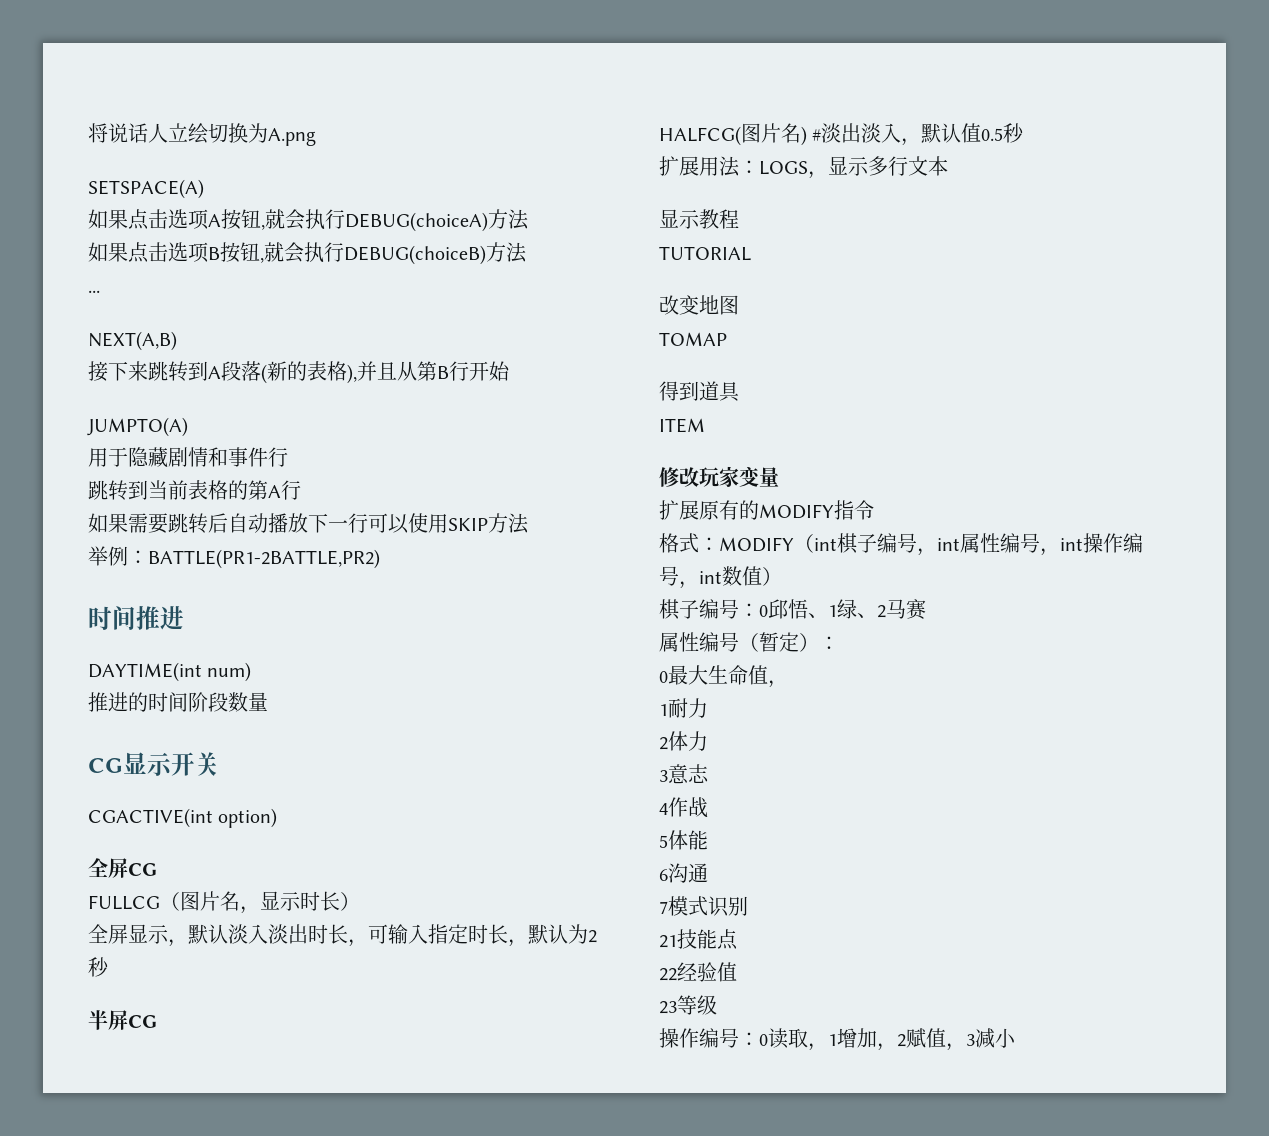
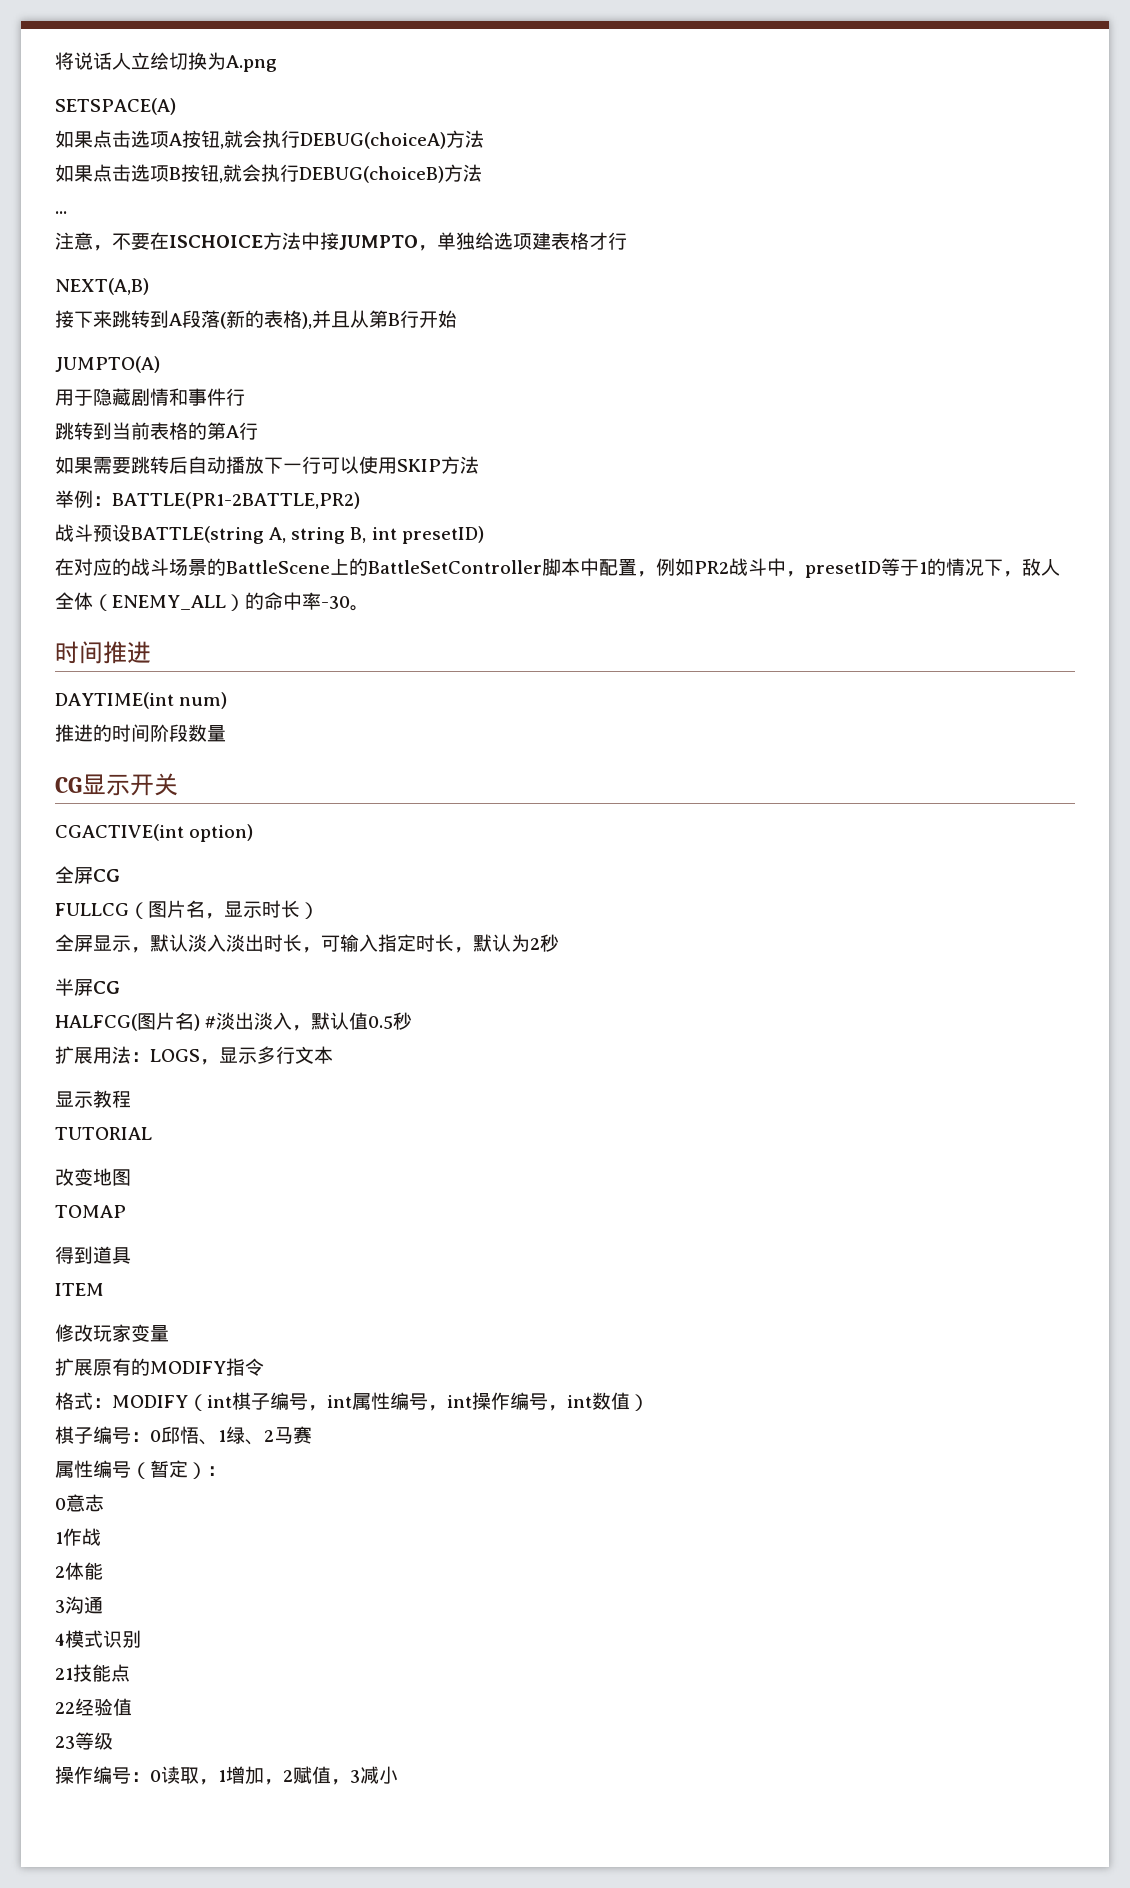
+ 注意，不要在ISCHOICE方法中接JUMPTO，单独给选项建表格才行
+ 战斗预设BATTLE(string A, string B, int presetID)
+ 在对应的战斗场景的BattleScene上的BattleSetController脚本中配置，例如PR2战斗中，presetID等于1的情况下，敌人全体（ENEMY_ALL）的命中率-30。
- 0最大生命值，
- 1耐力
+ 0意志
+ 1作战
- 2体力
- 3意志
- 4作战
- 5体能
- 6沟通
+ 2体能
+ 3沟通
- 7模式识别
+ 4模式识别

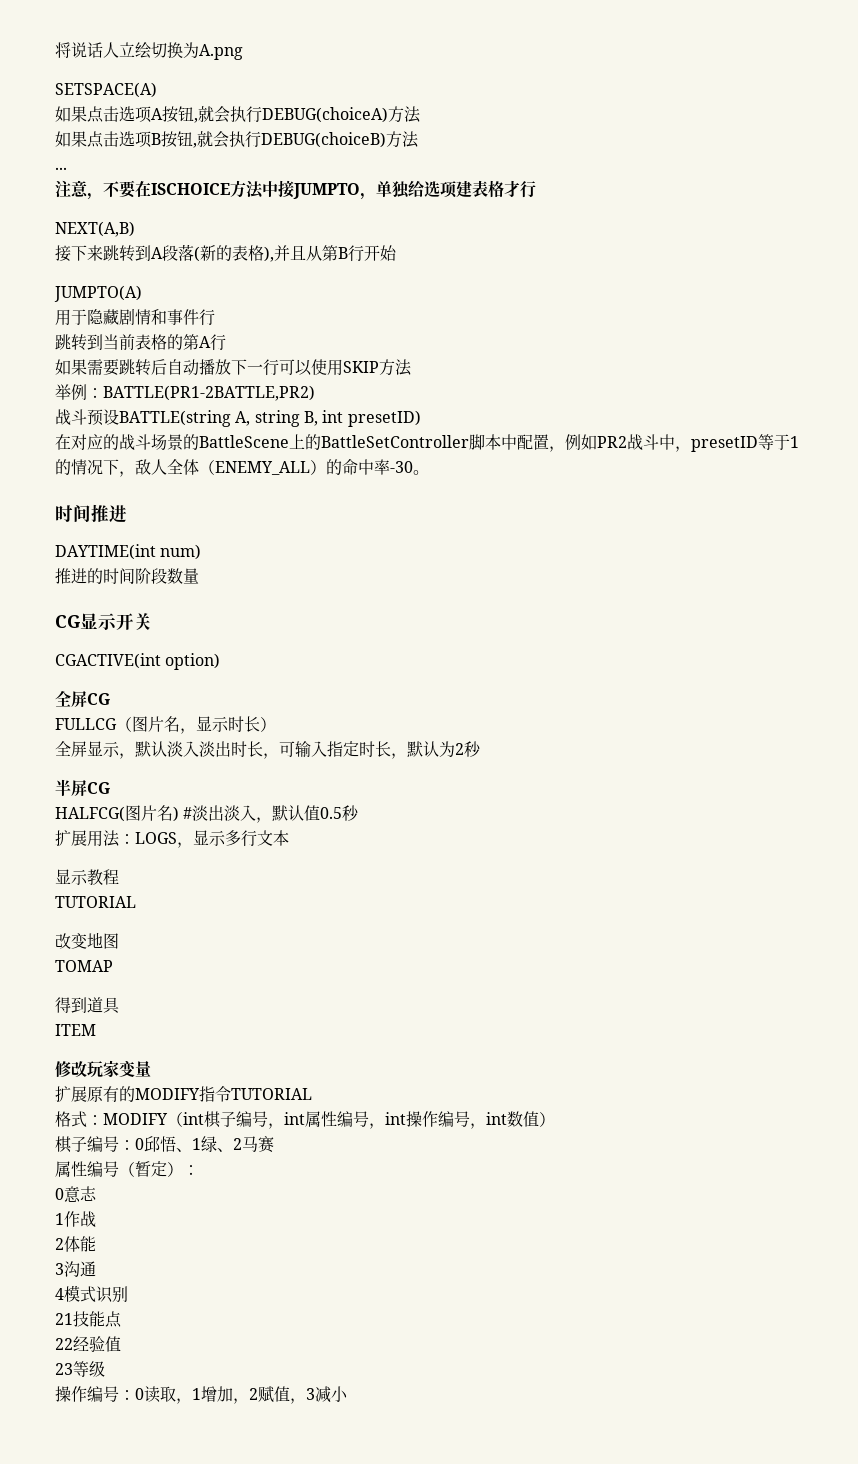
- 扩展原有的MODIFY指令
+ 扩展原有的MODIFY指令TUTORIAL

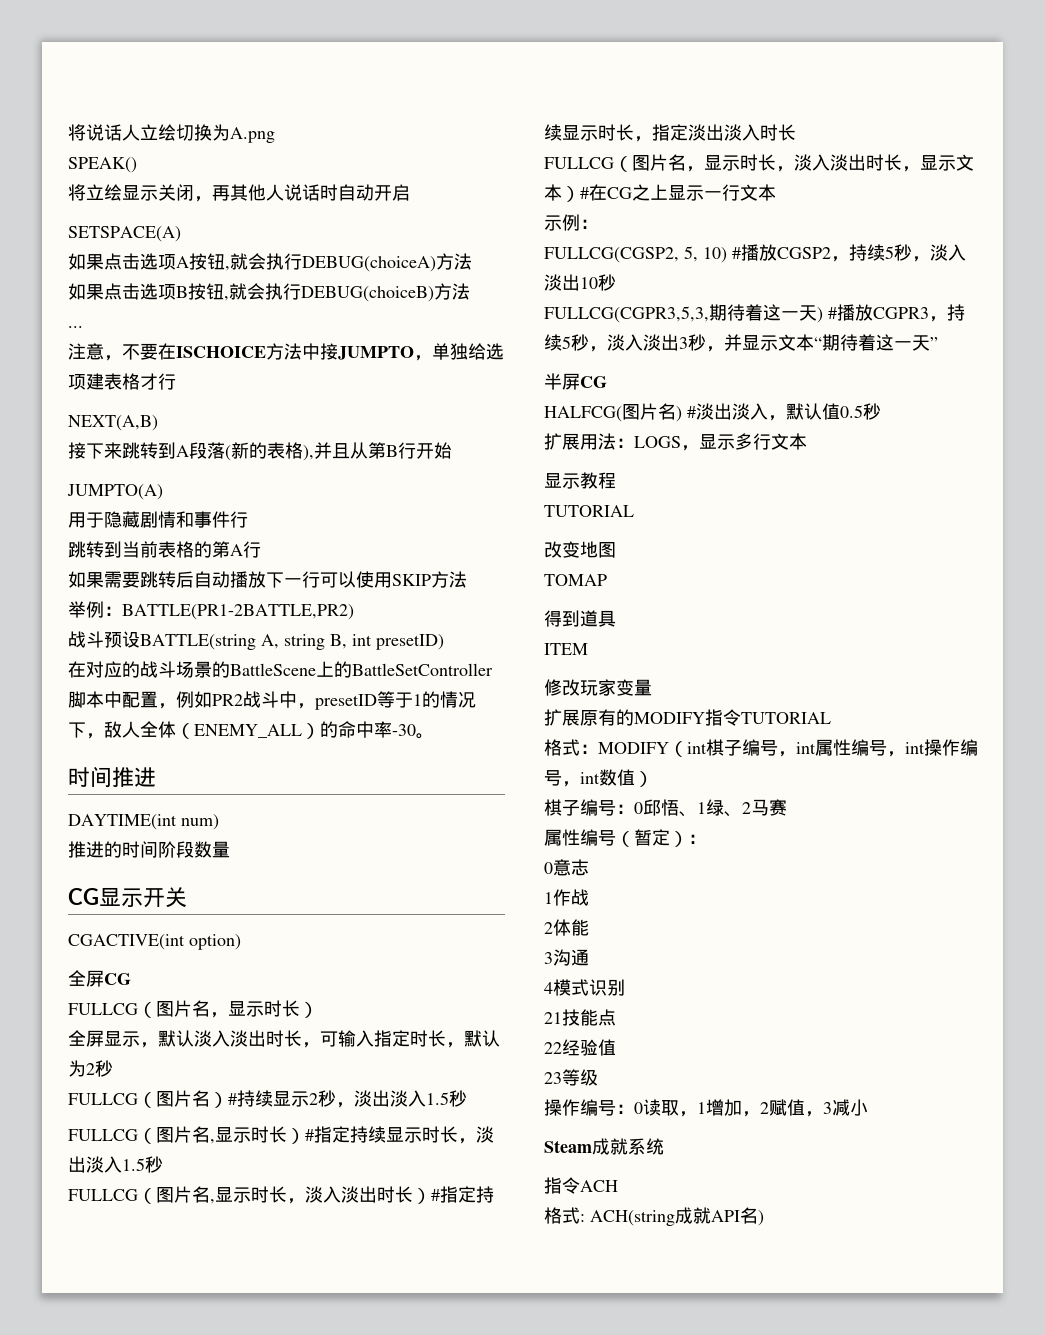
+ SPEAK()
+ 将立绘显示关闭，再其他人说话时自动开启
+ FULLCG（图片名）#持续显示2秒，淡出淡入1.5秒
+ FULLCG（图片名,显示时长）#指定持续显示时长，淡出淡入1.5秒
+ FULLCG（图片名,显示时长，淡入淡出时长）#指定持续显示时长，指定淡出淡入时长
+ FULLCG（图片名，显示时长，淡入淡出时长，显示文本）#在CG之上显示一行文本
+ 示例：
+ FULLCG(CGSP2, 5, 10) #播放CGSP2，持续5秒，淡入淡出10秒
+ FULLCG(CGPR3,5,3,期待着这一天) #播放CGPR3，持续5秒，淡入淡出3秒，并显示文本“期待着这一天”
+ Steam成就系统
+ 指令ACH
+ 格式: ACH(string成就API名)

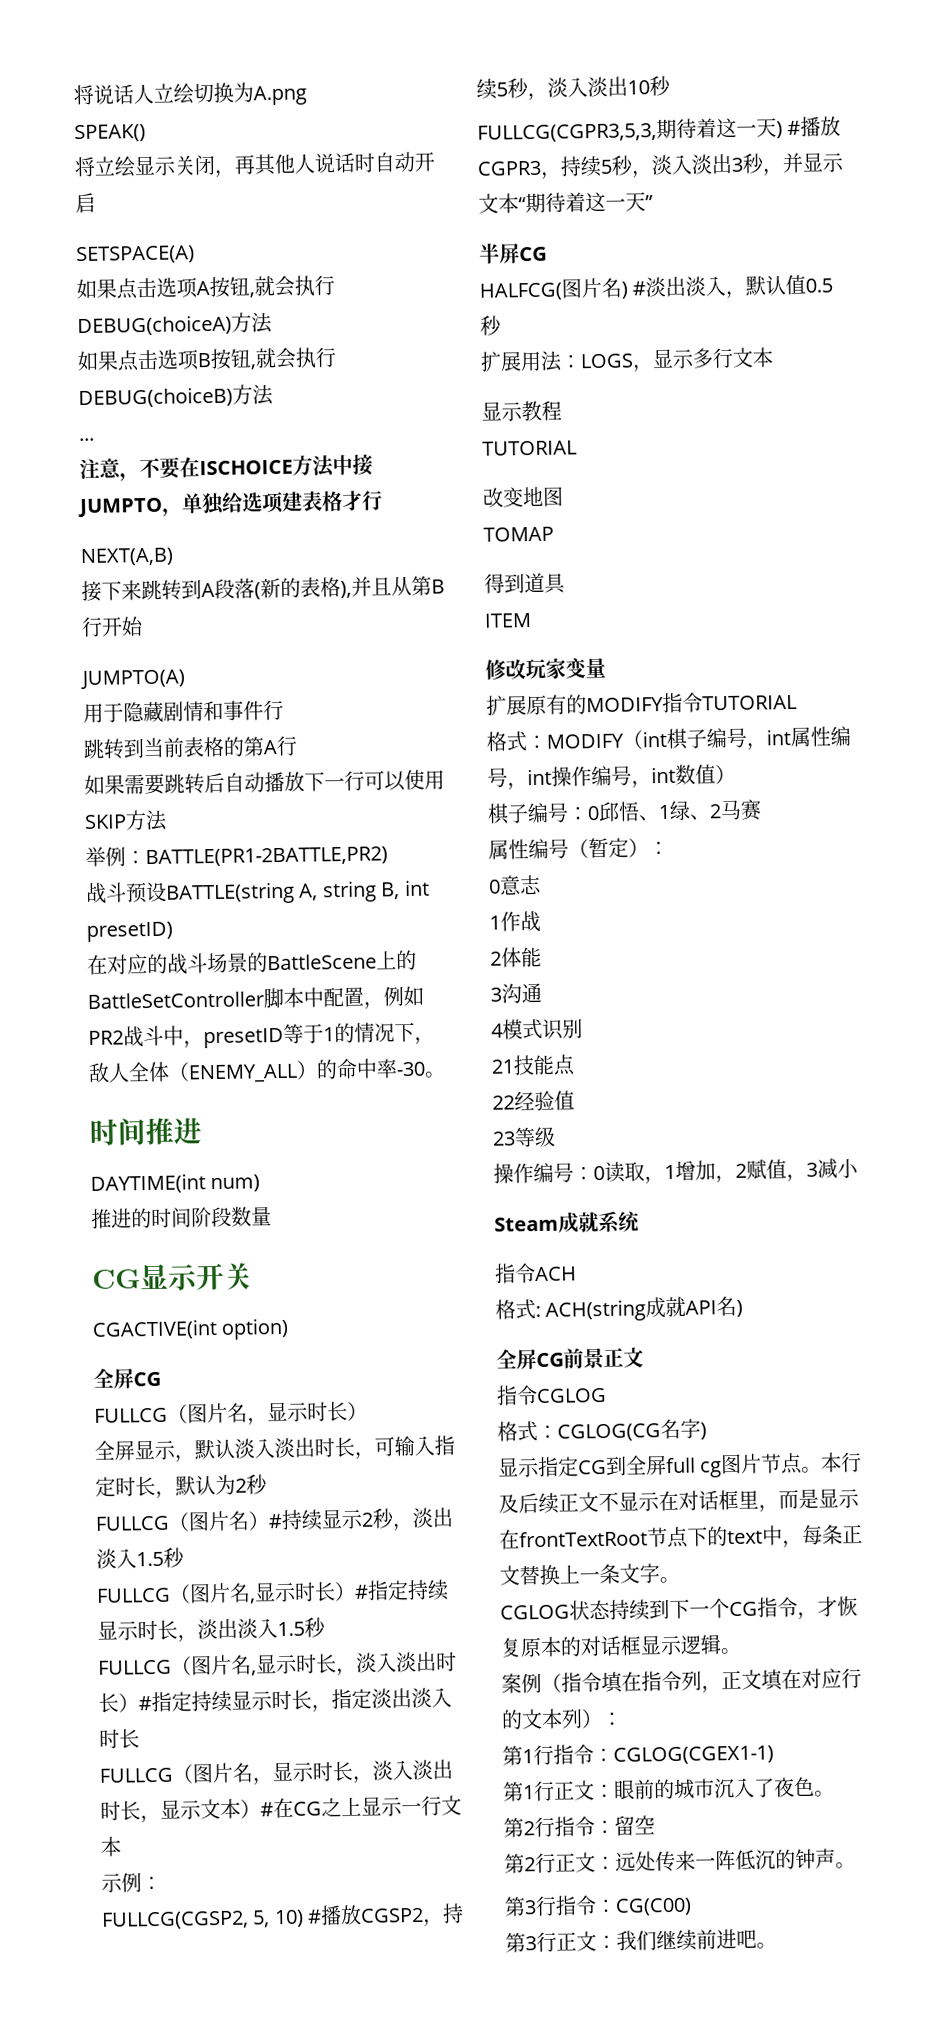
+ 全屏CG前景正文
+ 指令CGLOG
+ 格式：CGLOG(CG名字)
+ 显示指定CG到全屏full cg图片节点。本行及后续正文不显示在对话框里，而是显示在frontTextRoot节点下的text中，每条正文替换上一条文字。
+ CGLOG状态持续到下一个CG指令，才恢复原本的对话框显示逻辑。
+ 案例（指令填在指令列，正文填在对应行的文本列）：
+ 第1行指令：CGLOG(CGEX1-1)
+ 第1行正文：眼前的城市沉入了夜色。
+ 第2行指令：留空
+ 第2行正文：远处传来一阵低沉的钟声。
+ 第3行指令：CG(C00)
+ 第3行正文：我们继续前进吧。

